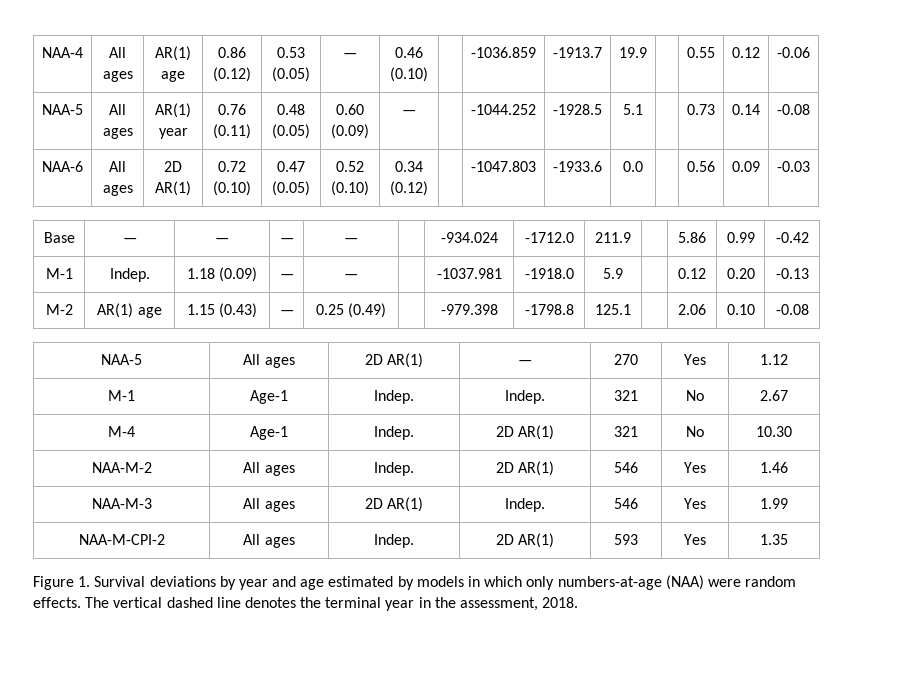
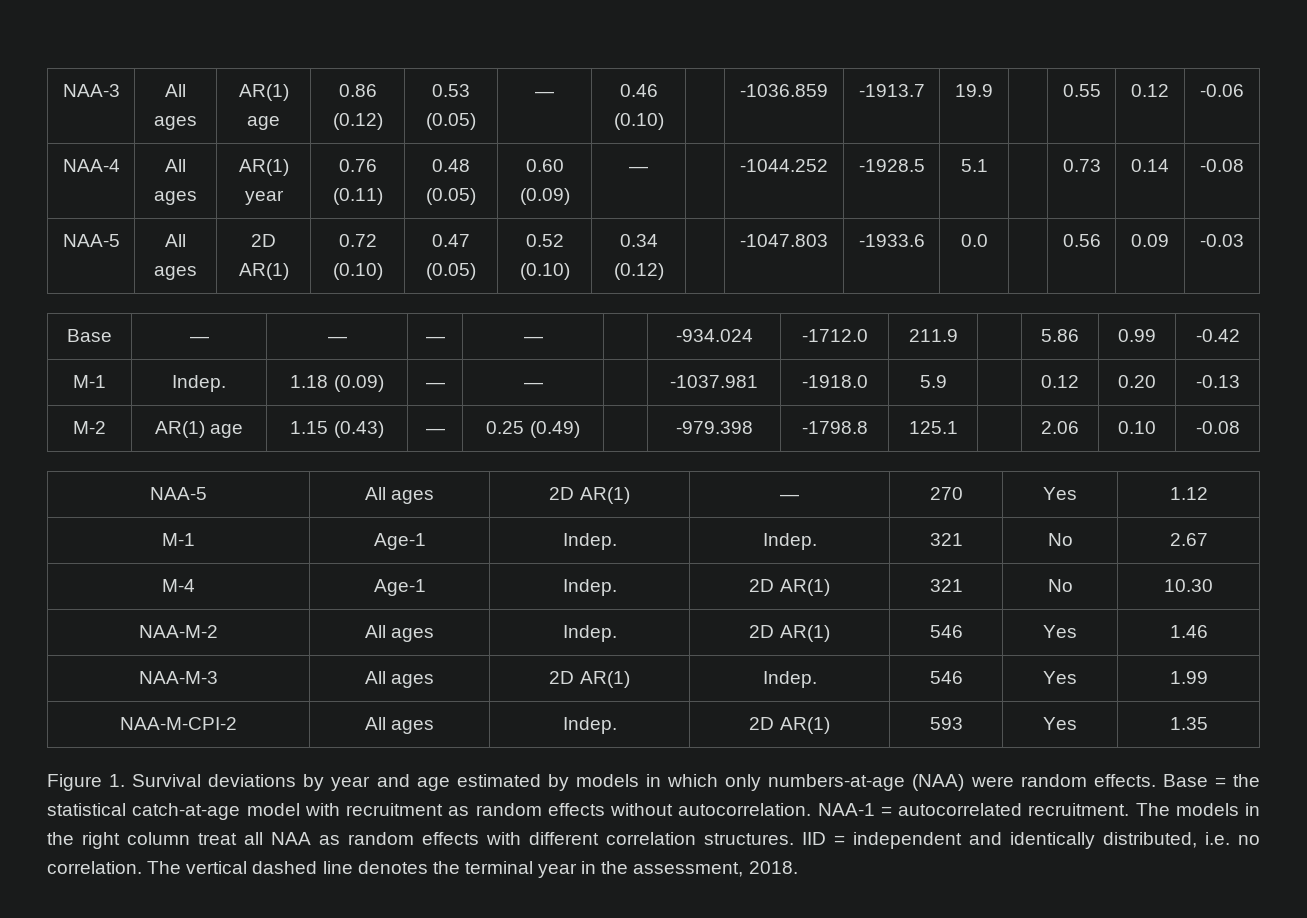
- NAA-4 | All ages | AR(1) age | 0.86 (0.12) | 0.53 (0.05) | — | 0.46 (0.10) | | -1036.859 | -1913.7 | 19.9 | | 0.55 | 0.12 | -0.06
+ NAA-3 | All ages | AR(1) age | 0.86 (0.12) | 0.53 (0.05) | — | 0.46 (0.10) | | -1036.859 | -1913.7 | 19.9 | | 0.55 | 0.12 | -0.06
- NAA-5 | All ages | AR(1) year | 0.76 (0.11) | 0.48 (0.05) | 0.60 (0.09) | — | | -1044.252 | -1928.5 | 5.1 | | 0.73 | 0.14 | -0.08
+ NAA-4 | All ages | AR(1) year | 0.76 (0.11) | 0.48 (0.05) | 0.60 (0.09) | — | | -1044.252 | -1928.5 | 5.1 | | 0.73 | 0.14 | -0.08
- NAA-6 | All ages | 2D AR(1) | 0.72 (0.10) | 0.47 (0.05) | 0.52 (0.10) | 0.34 (0.12) | | -1047.803 | -1933.6 | 0.0 | | 0.56 | 0.09 | -0.03
+ NAA-5 | All ages | 2D AR(1) | 0.72 (0.10) | 0.47 (0.05) | 0.52 (0.10) | 0.34 (0.12) | | -1047.803 | -1933.6 | 0.0 | | 0.56 | 0.09 | -0.03
+ Base = the statistical catch-at-age model with recruitment as random effects without autocorrelation. NAA-1 = autocorrelated recruitment. The models in the right column treat all NAA as random effects with different correlation structures. IID = independent and identically distributed, i.e. no correlation.

